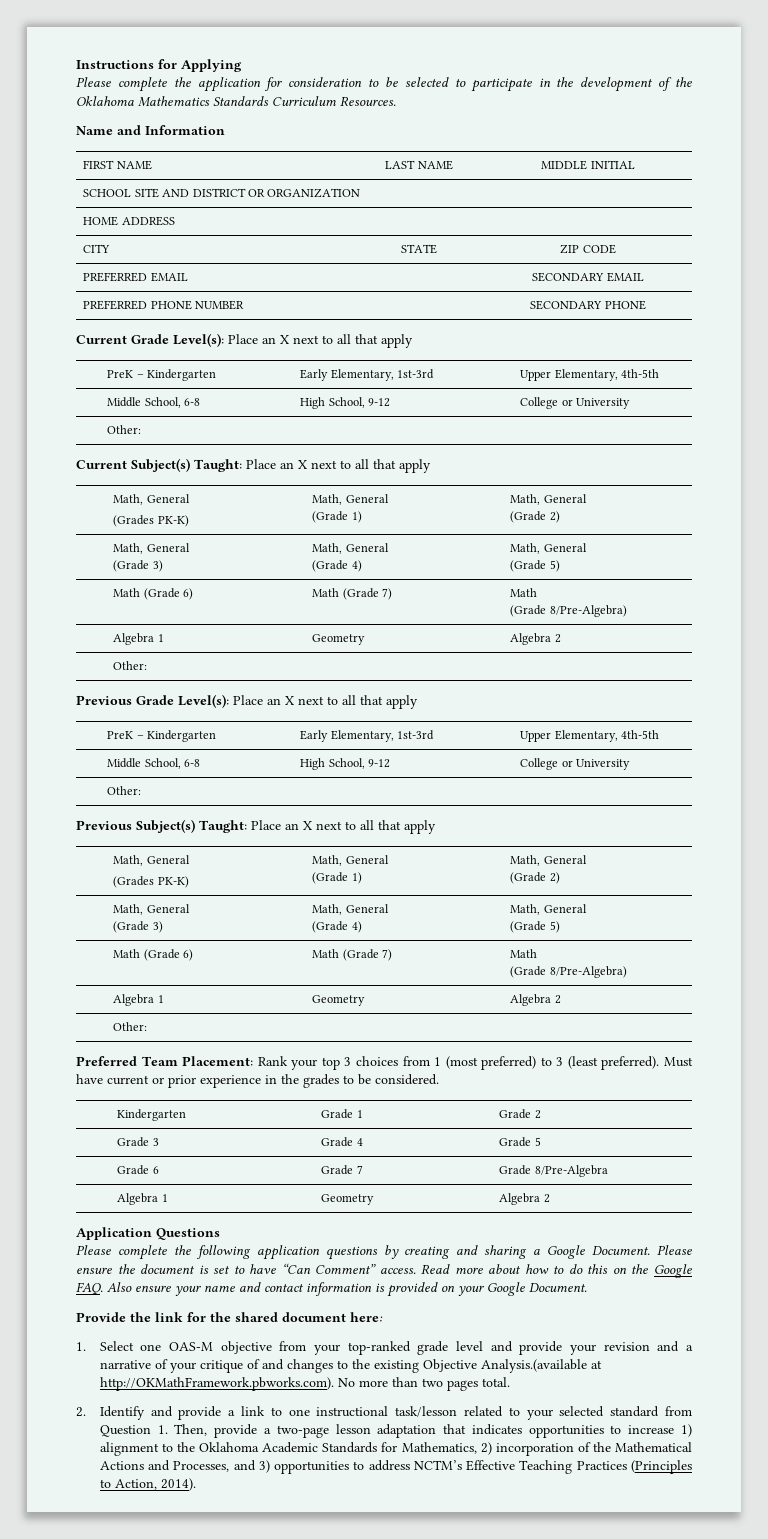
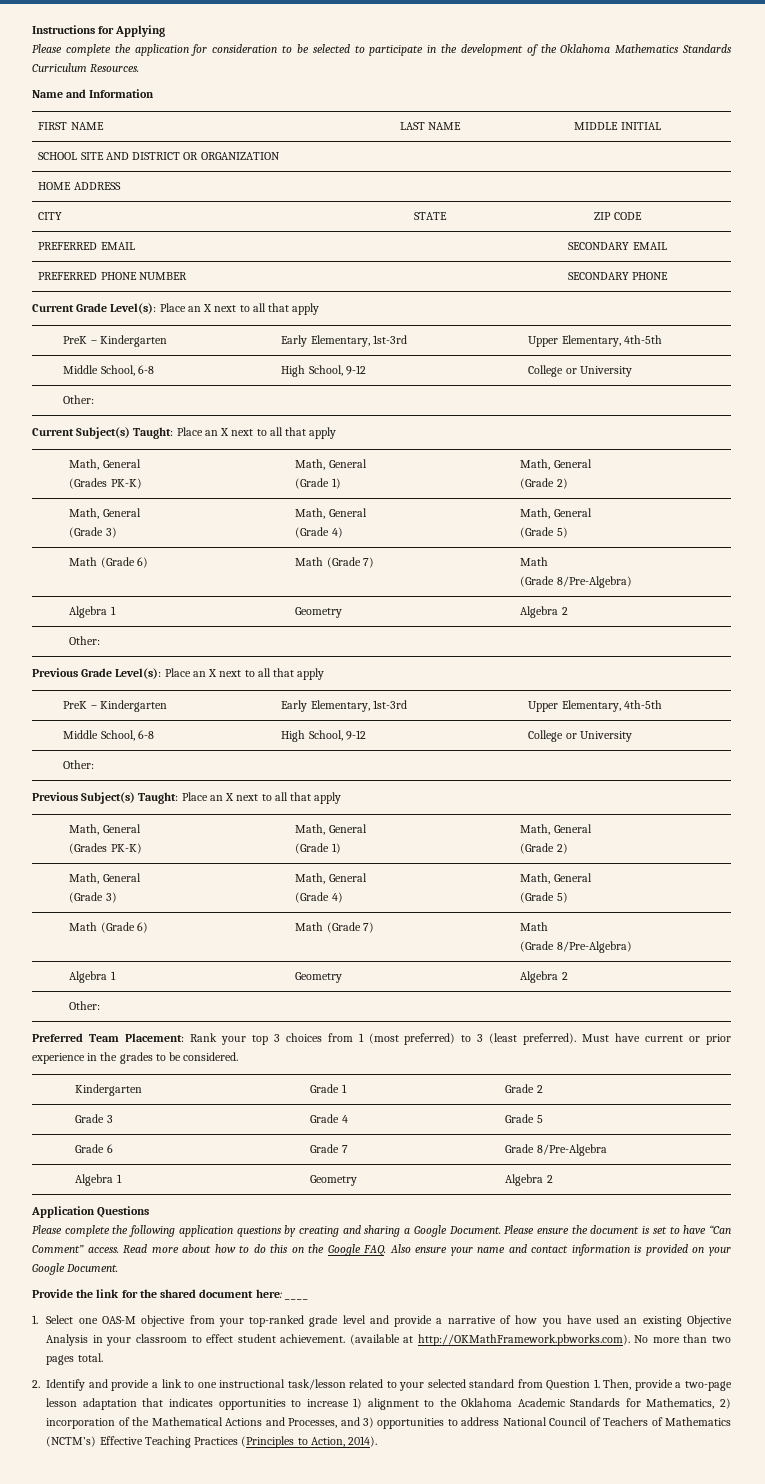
- Provide the link for the shared document here:
+ Provide the link for the shared document here: ____
- 1. Select one OAS-M objective from your top-ranked grade level and provide your revision and a narrative of your critique of and changes to the existing Objective Analysis.(available at http://OKMathFramework.pbworks.com). No more than two pages total.
+ 1. Select one OAS-M objective from your top-ranked grade level and provide a narrative of how you have used an existing Objective Analysis in your classroom to effect student achievement. (available at http://OKMathFramework.pbworks.com). No more than two pages total.
- 2. Identify and provide a link to one instructional task/lesson related to your selected standard from Question 1. Then, provide a two-page lesson adaptation that indicates opportunities to increase 1) alignment to the Oklahoma Academic Standards for Mathematics, 2) incorporation of the Mathematical Actions and Processes, and 3) opportunities to address NCTM’s Effective Teaching Practices (Principles to Action, 2014).
+ 2. Identify and provide a link to one instructional task/lesson related to your selected standard from Question 1. Then, provide a two-page lesson adaptation that indicates opportunities to increase 1) alignment to the Oklahoma Academic Standards for Mathematics, 2) incorporation of the Mathematical Actions and Processes, and 3) opportunities to address National Council of Teachers of Mathematics (NCTM’s) Effective Teaching Practices (Principles to Action, 2014).

